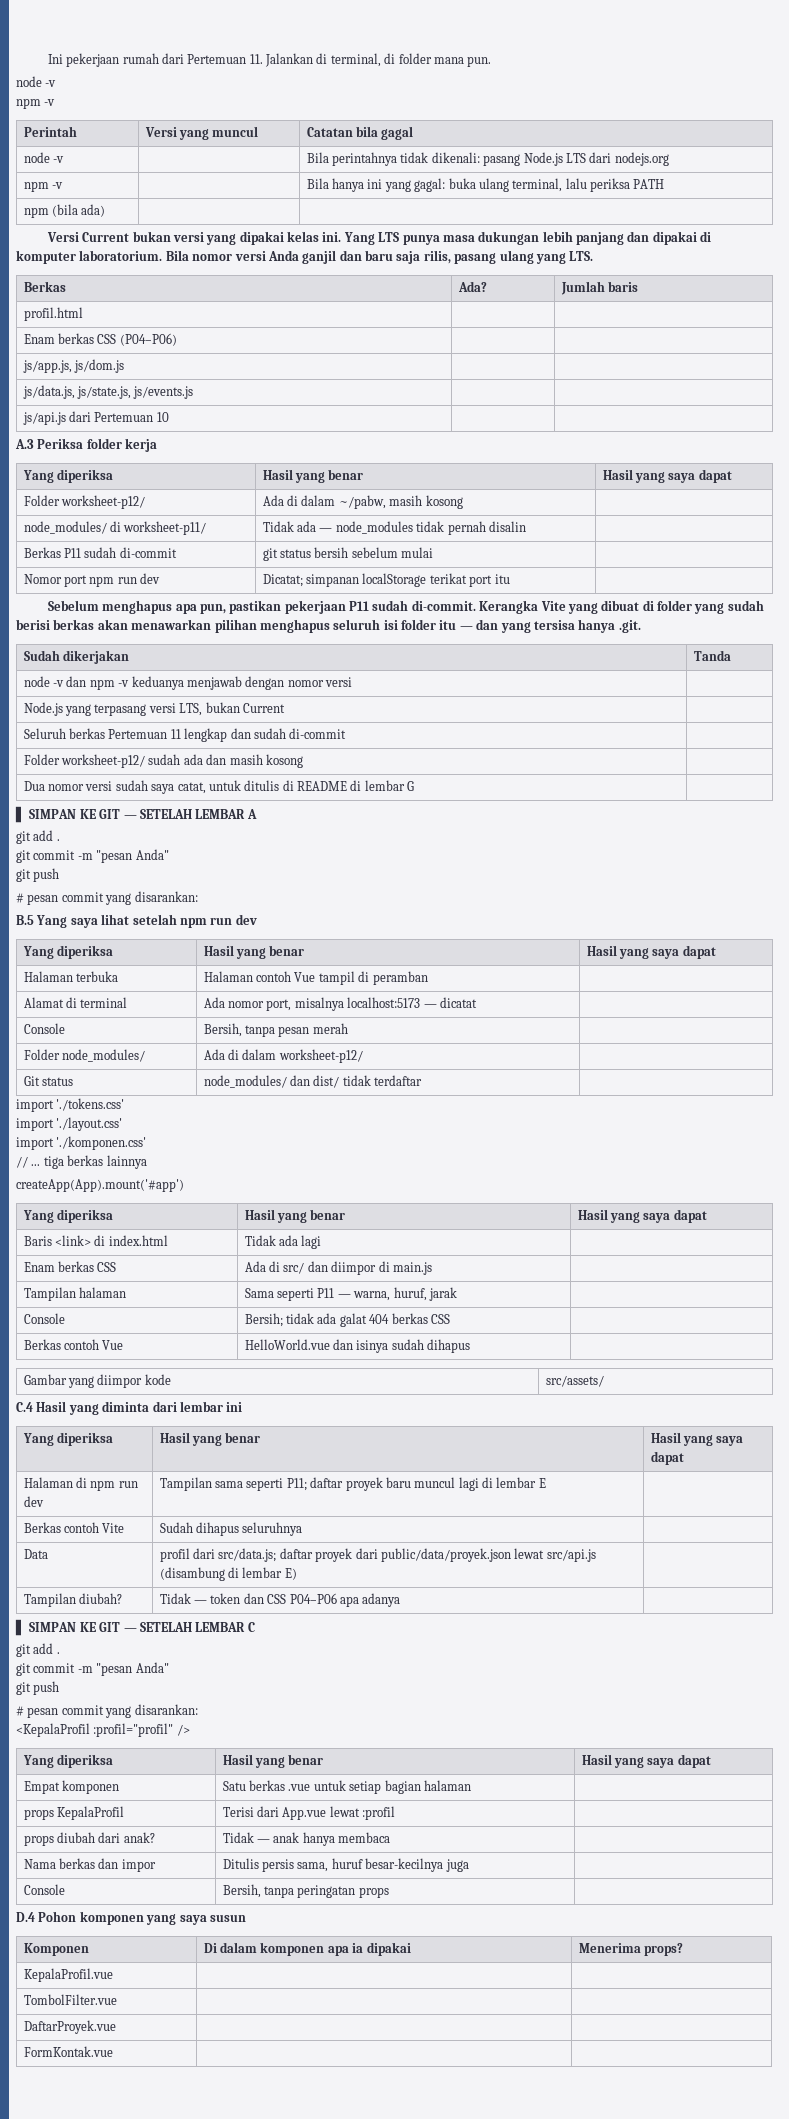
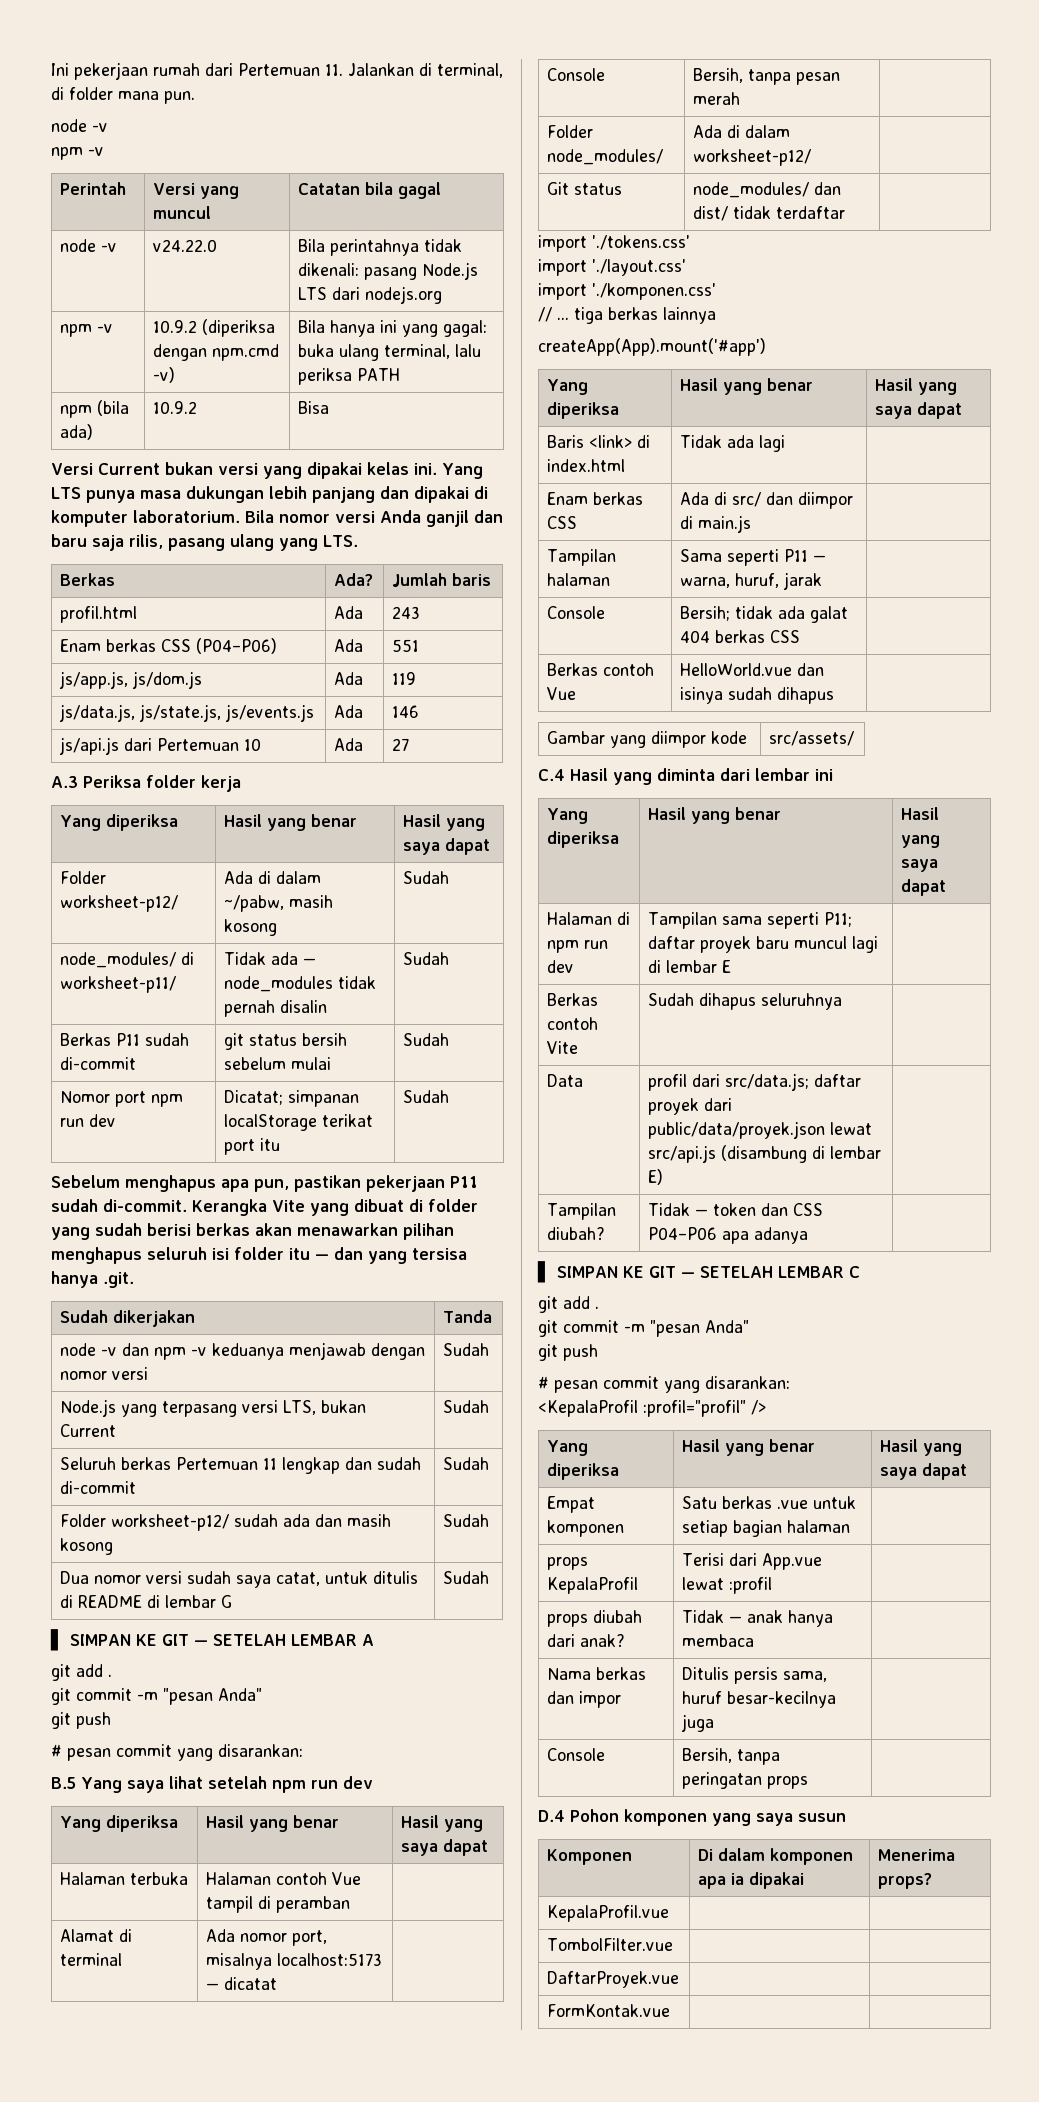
- node -v | | Bila perintahnya tidak dikenali: pasang Node.js LTS dari nodejs.org
+ node -v | v24.22.0 | Bila perintahnya tidak dikenali: pasang Node.js LTS dari nodejs.org
- npm -v | | Bila hanya ini yang gagal: buka ulang terminal, lalu periksa PATH
+ npm -v | 10.9.2 (diperiksa dengan npm.cmd -v) | Bila hanya ini yang gagal: buka ulang terminal, lalu periksa PATH
- npm (bila ada) | |
+ npm (bila ada) | 10.9.2 | Bisa
- profil.html | |
+ profil.html | Ada | 243
- Enam berkas CSS (P04–P06) | |
+ Enam berkas CSS (P04–P06) | Ada | 551
- js/app.js, js/dom.js | |
+ js/app.js, js/dom.js | Ada | 119
- js/data.js, js/state.js, js/events.js | |
+ js/data.js, js/state.js, js/events.js | Ada | 146
- js/api.js dari Pertemuan 10 | |
+ js/api.js dari Pertemuan 10 | Ada | 27
- Folder worksheet-p12/ | Ada di dalam ~/pabw, masih kosong |
+ Folder worksheet-p12/ | Ada di dalam ~/pabw, masih kosong | Sudah
- node_modules/ di worksheet-p11/ | Tidak ada — node_modules tidak pernah disalin |
+ node_modules/ di worksheet-p11/ | Tidak ada — node_modules tidak pernah disalin | Sudah
- Berkas P11 sudah di-commit | git status bersih sebelum mulai |
+ Berkas P11 sudah di-commit | git status bersih sebelum mulai | Sudah
- Nomor port npm run dev | Dicatat; simpanan localStorage terikat port itu |
+ Nomor port npm run dev | Dicatat; simpanan localStorage terikat port itu | Sudah
- node -v dan npm -v keduanya menjawab dengan nomor versi |
+ node -v dan npm -v keduanya menjawab dengan nomor versi | Sudah
- Node.js yang terpasang versi LTS, bukan Current |
+ Node.js yang terpasang versi LTS, bukan Current | Sudah
- Seluruh berkas Pertemuan 11 lengkap dan sudah di-commit |
+ Seluruh berkas Pertemuan 11 lengkap dan sudah di-commit | Sudah
- Folder worksheet-p12/ sudah ada dan masih kosong |
+ Folder worksheet-p12/ sudah ada dan masih kosong | Sudah
- Dua nomor versi sudah saya catat, untuk ditulis di README di lembar G |
+ Dua nomor versi sudah saya catat, untuk ditulis di README di lembar G | Sudah

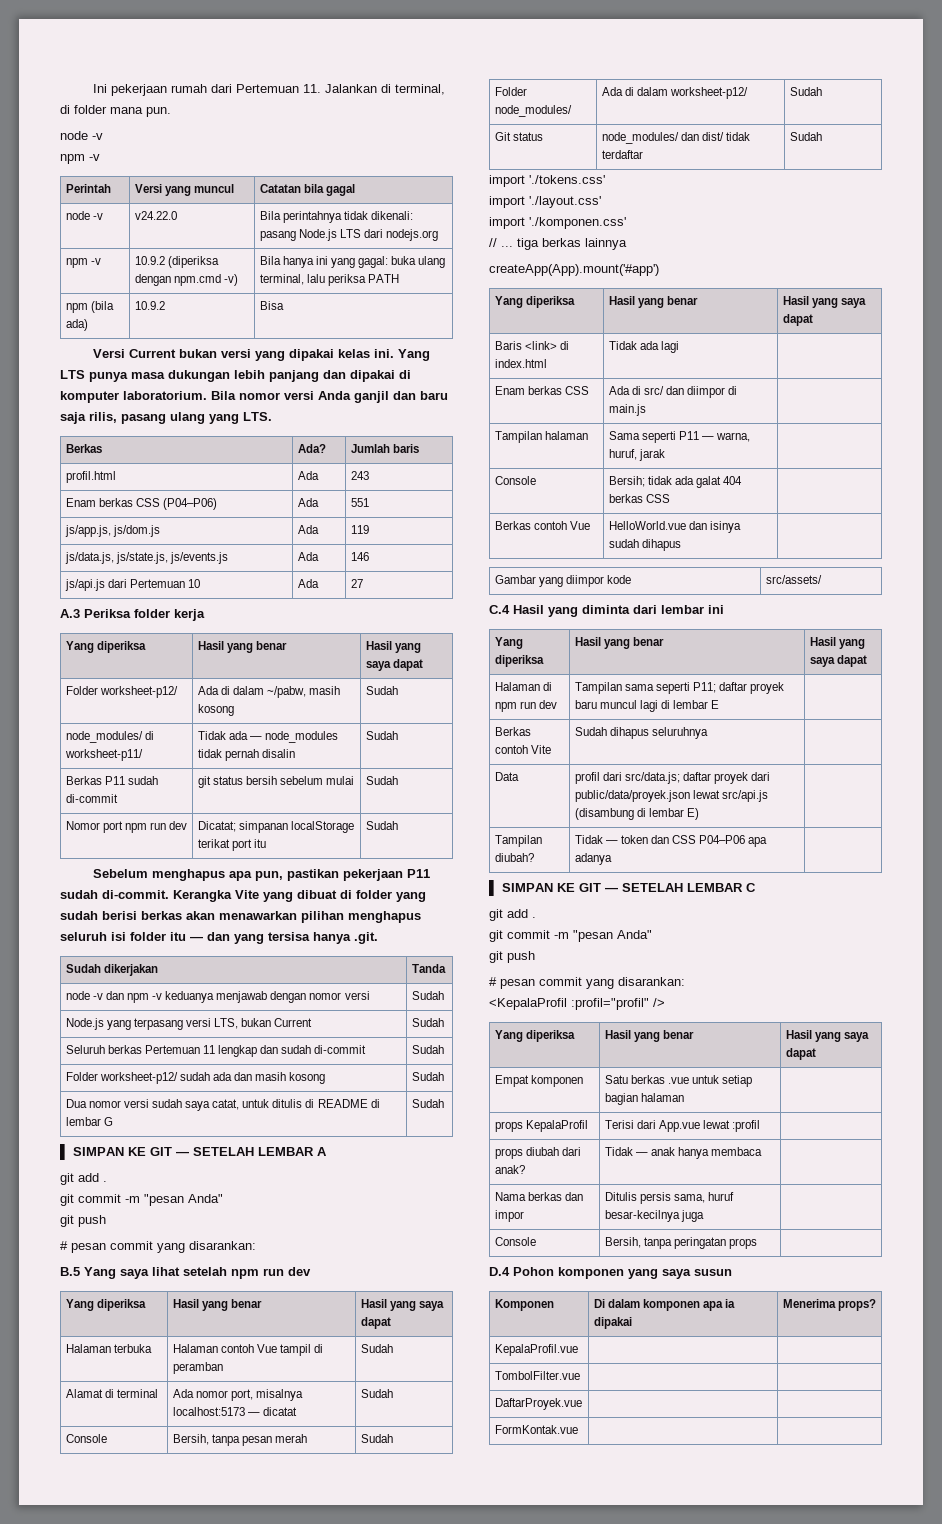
- Halaman terbuka | Halaman contoh Vue tampil di peramban |
+ Halaman terbuka | Halaman contoh Vue tampil di peramban | Sudah
- Alamat di terminal | Ada nomor port, misalnya localhost:5173 — dicatat |
+ Alamat di terminal | Ada nomor port, misalnya localhost:5173 — dicatat | Sudah
- Console | Bersih, tanpa pesan merah |
+ Console | Bersih, tanpa pesan merah | Sudah
- Folder node_modules/ | Ada di dalam worksheet-p12/ |
+ Folder node_modules/ | Ada di dalam worksheet-p12/ | Sudah
- Git status | node_modules/ dan dist/ tidak terdaftar |
+ Git status | node_modules/ dan dist/ tidak terdaftar | Sudah

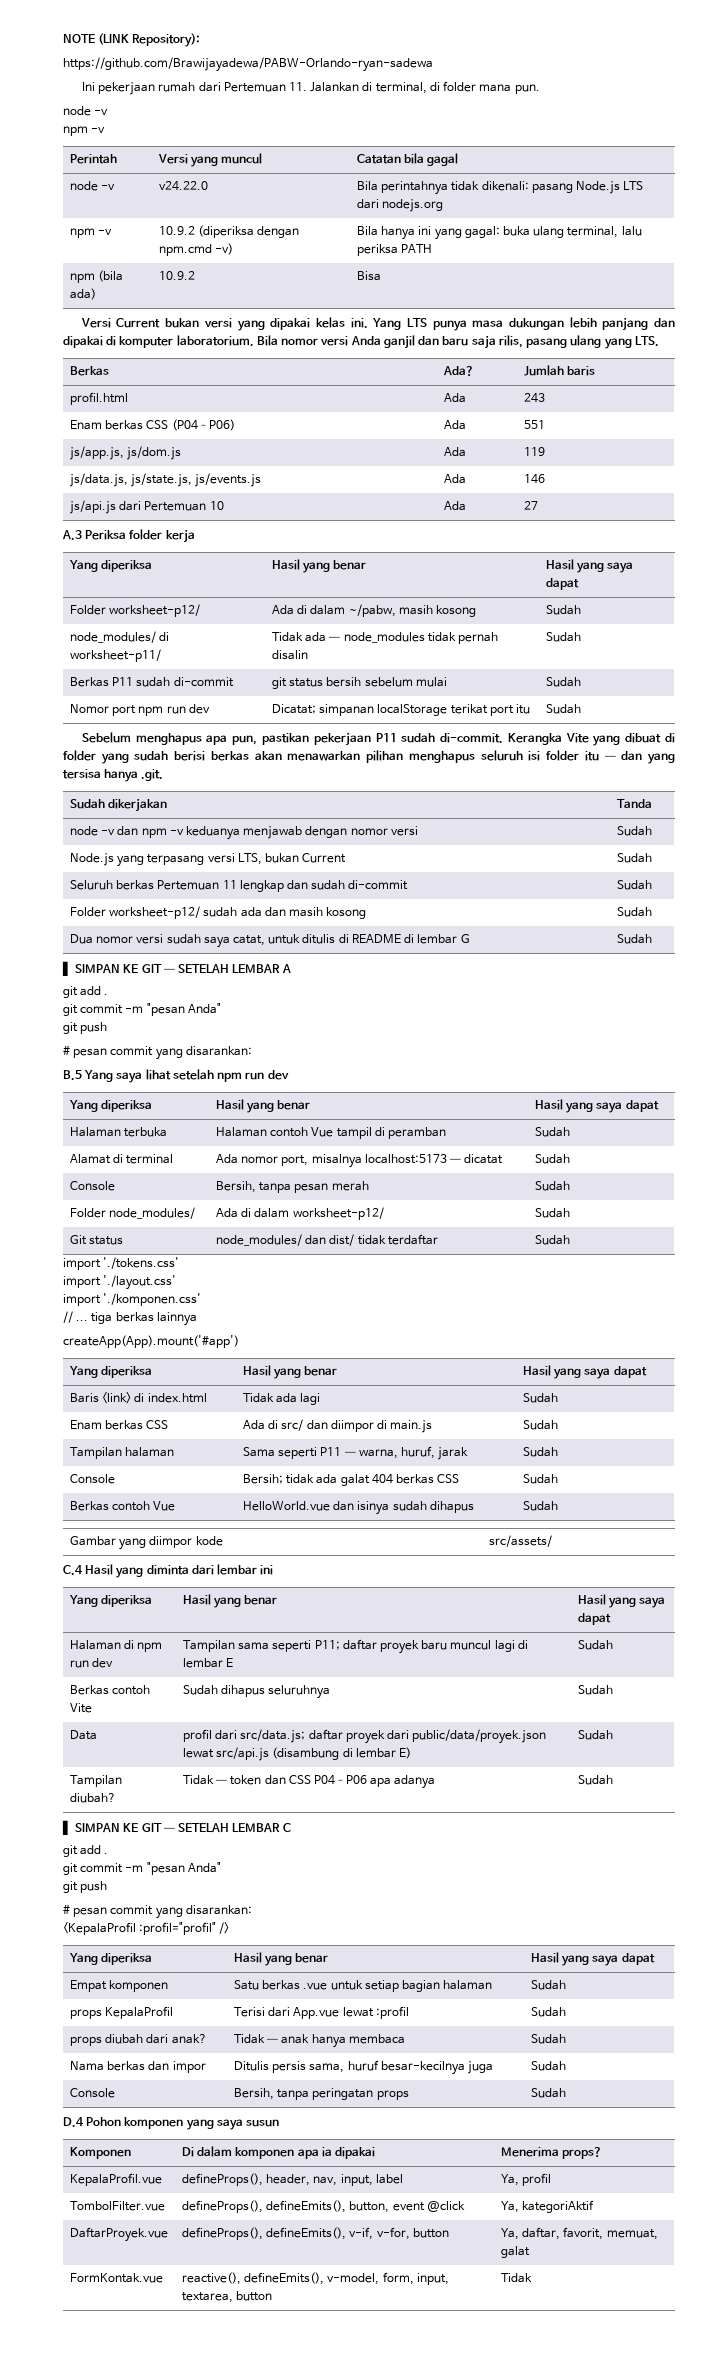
+ NOTE (LINK Repository):
+ https://github.com/Brawijayadewa/PABW-Orlando-ryan-sadewa
- Baris <link> di index.html | Tidak ada lagi |
+ Baris <link> di index.html | Tidak ada lagi | Sudah
- Enam berkas CSS | Ada di src/ dan diimpor di main.js |
+ Enam berkas CSS | Ada di src/ dan diimpor di main.js | Sudah
- Tampilan halaman | Sama seperti P11 — warna, huruf, jarak |
+ Tampilan halaman | Sama seperti P11 — warna, huruf, jarak | Sudah
- Console | Bersih; tidak ada galat 404 berkas CSS |
+ Console | Bersih; tidak ada galat 404 berkas CSS | Sudah
- Berkas contoh Vue | HelloWorld.vue dan isinya sudah dihapus |
+ Berkas contoh Vue | HelloWorld.vue dan isinya sudah dihapus | Sudah
- Halaman di npm run dev | Tampilan sama seperti P11; daftar proyek baru muncul lagi di lembar E |
+ Halaman di npm run dev | Tampilan sama seperti P11; daftar proyek baru muncul lagi di lembar E | Sudah
- Berkas contoh Vite | Sudah dihapus seluruhnya |
+ Berkas contoh Vite | Sudah dihapus seluruhnya | Sudah
- Data | profil dari src/data.js; daftar proyek dari public/data/proyek.json lewat src/api.js (disambung di lembar E) |
+ Data | profil dari src/data.js; daftar proyek dari public/data/proyek.json lewat src/api.js (disambung di lembar E) | Sudah
- Tampilan diubah? | Tidak — token dan CSS P04–P06 apa adanya |
+ Tampilan diubah? | Tidak — token dan CSS P04–P06 apa adanya | Sudah
- Empat komponen | Satu berkas .vue untuk setiap bagian halaman |
+ Empat komponen | Satu berkas .vue untuk setiap bagian halaman | Sudah
- props KepalaProfil | Terisi dari App.vue lewat :profil |
+ props KepalaProfil | Terisi dari App.vue lewat :profil | Sudah
- props diubah dari anak? | Tidak — anak hanya membaca |
+ props diubah dari anak? | Tidak — anak hanya membaca | Sudah
- Nama berkas dan impor | Ditulis persis sama, huruf besar-kecilnya juga |
+ Nama berkas dan impor | Ditulis persis sama, huruf besar-kecilnya juga | Sudah
- Console | Bersih, tanpa peringatan props |
+ Console | Bersih, tanpa peringatan props | Sudah
- KepalaProfil.vue | |
- TombolFilter.vue | |
- DaftarProyek.vue | |
- FormKontak.vue | |
+ KepalaProfil.vue | defineProps(), header, nav, input, label | Ya, profil
+ TombolFilter.vue | defineProps(), defineEmits(), button, event @click | Ya, kategoriAktif
+ DaftarProyek.vue | defineProps(), defineEmits(), v-if, v-for, button | Ya, daftar, favorit, memuat, galat
+ FormKontak.vue | reactive(), defineEmits(), v-model, form, input, textarea, button | Tidak

